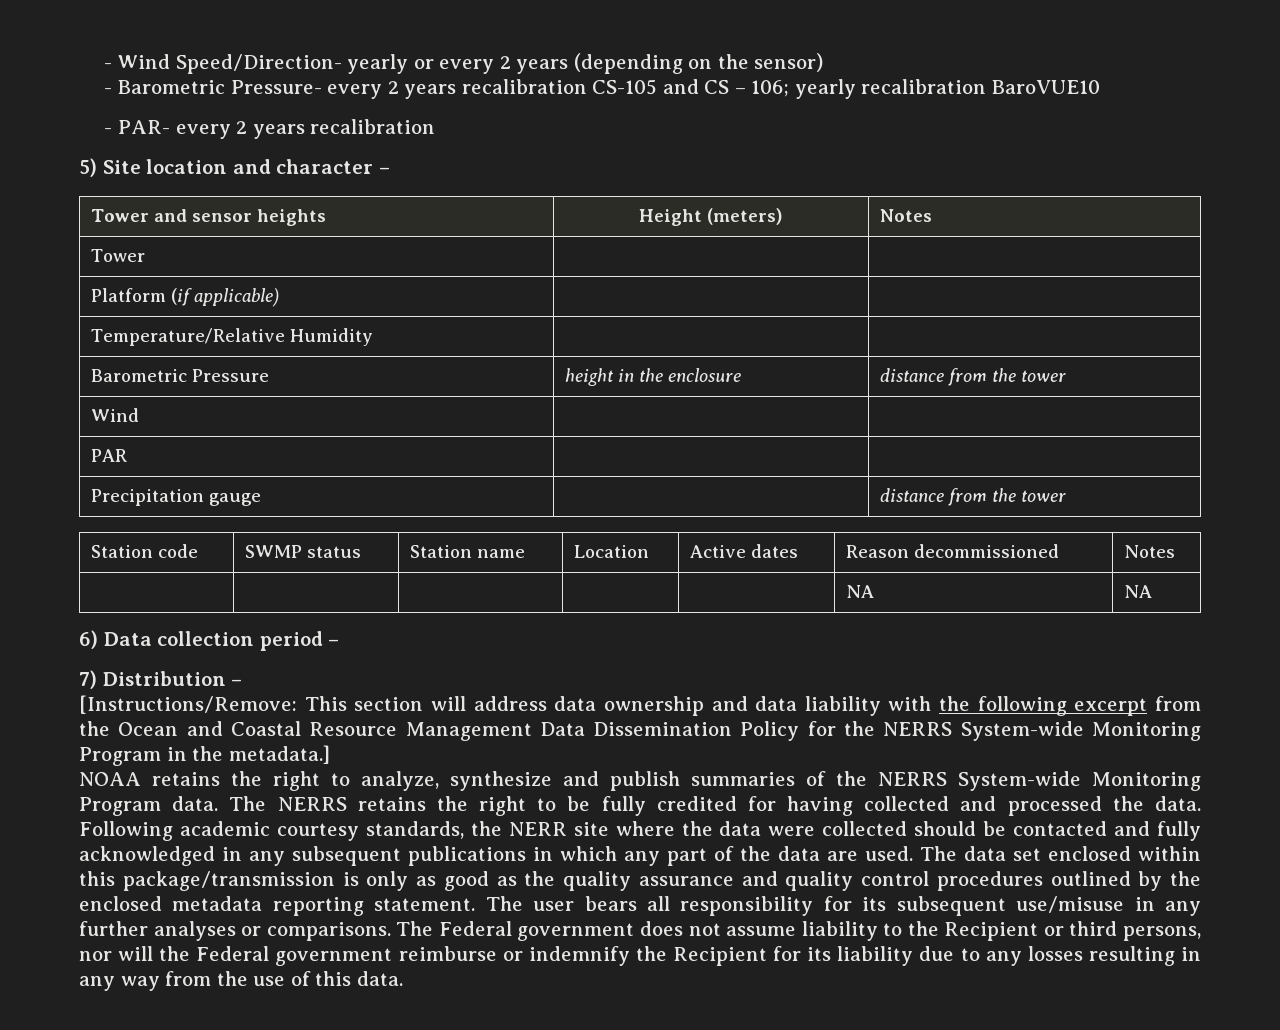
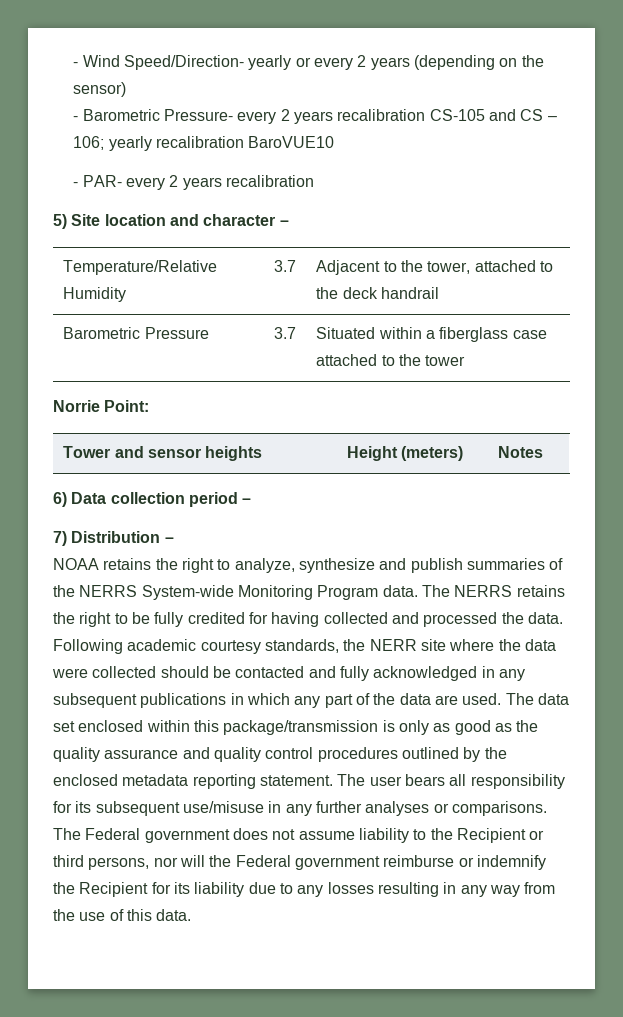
+ Temperature/Relative Humidity | 3.7 | Adjacent to the tower, attached to the deck handrail
+ Barometric Pressure | 3.7 | Situated within a fiberglass case attached to the tower
+ Norrie Point:
- Tower | |
- Platform (if applicable) | |
- Temperature/Relative Humidity | |
- Barometric Pressure | height in the enclosure | distance from the tower
- Wind | |
- PAR | |
- Precipitation gauge | | distance from the tower
- Station code | SWMP status | Station name | Location | Active dates | Reason decommissioned | Notes
- | | | | | NA | NA
- [Instructions/Remove: This section will address data ownership and data liability with the following excerpt from the Ocean and Coastal Resource Management Data Dissemination Policy for the NERRS System-wide Monitoring Program in the metadata.]

